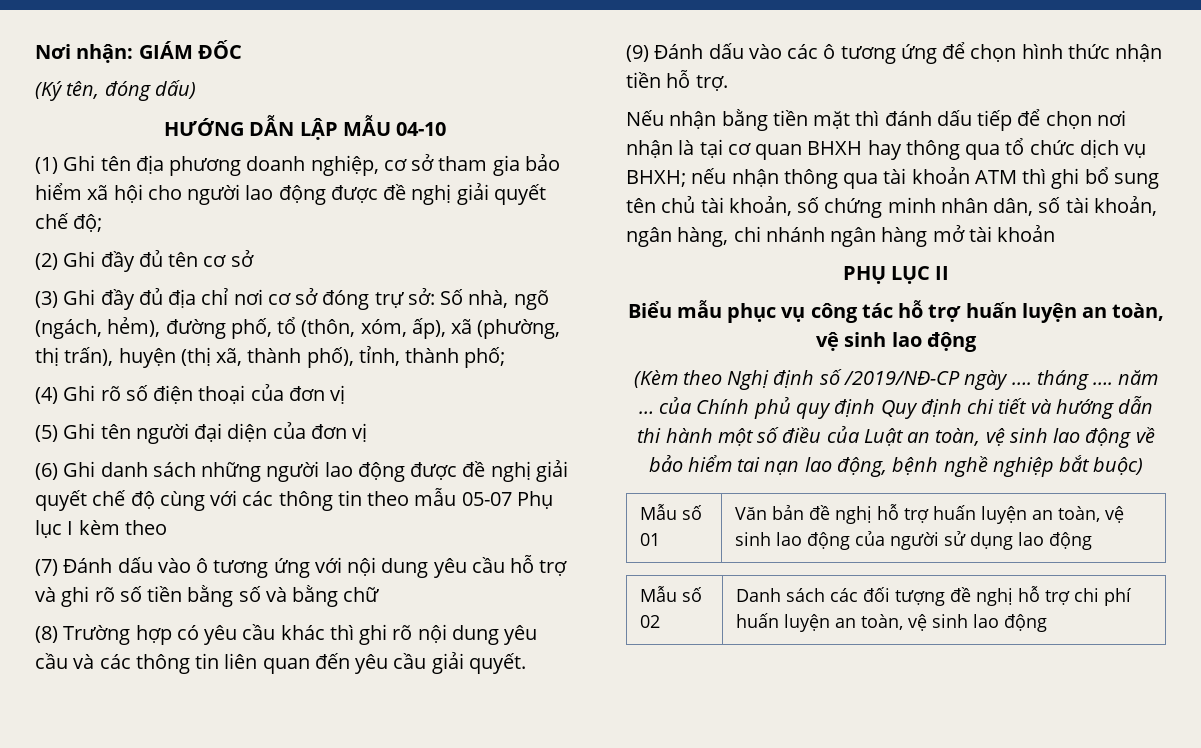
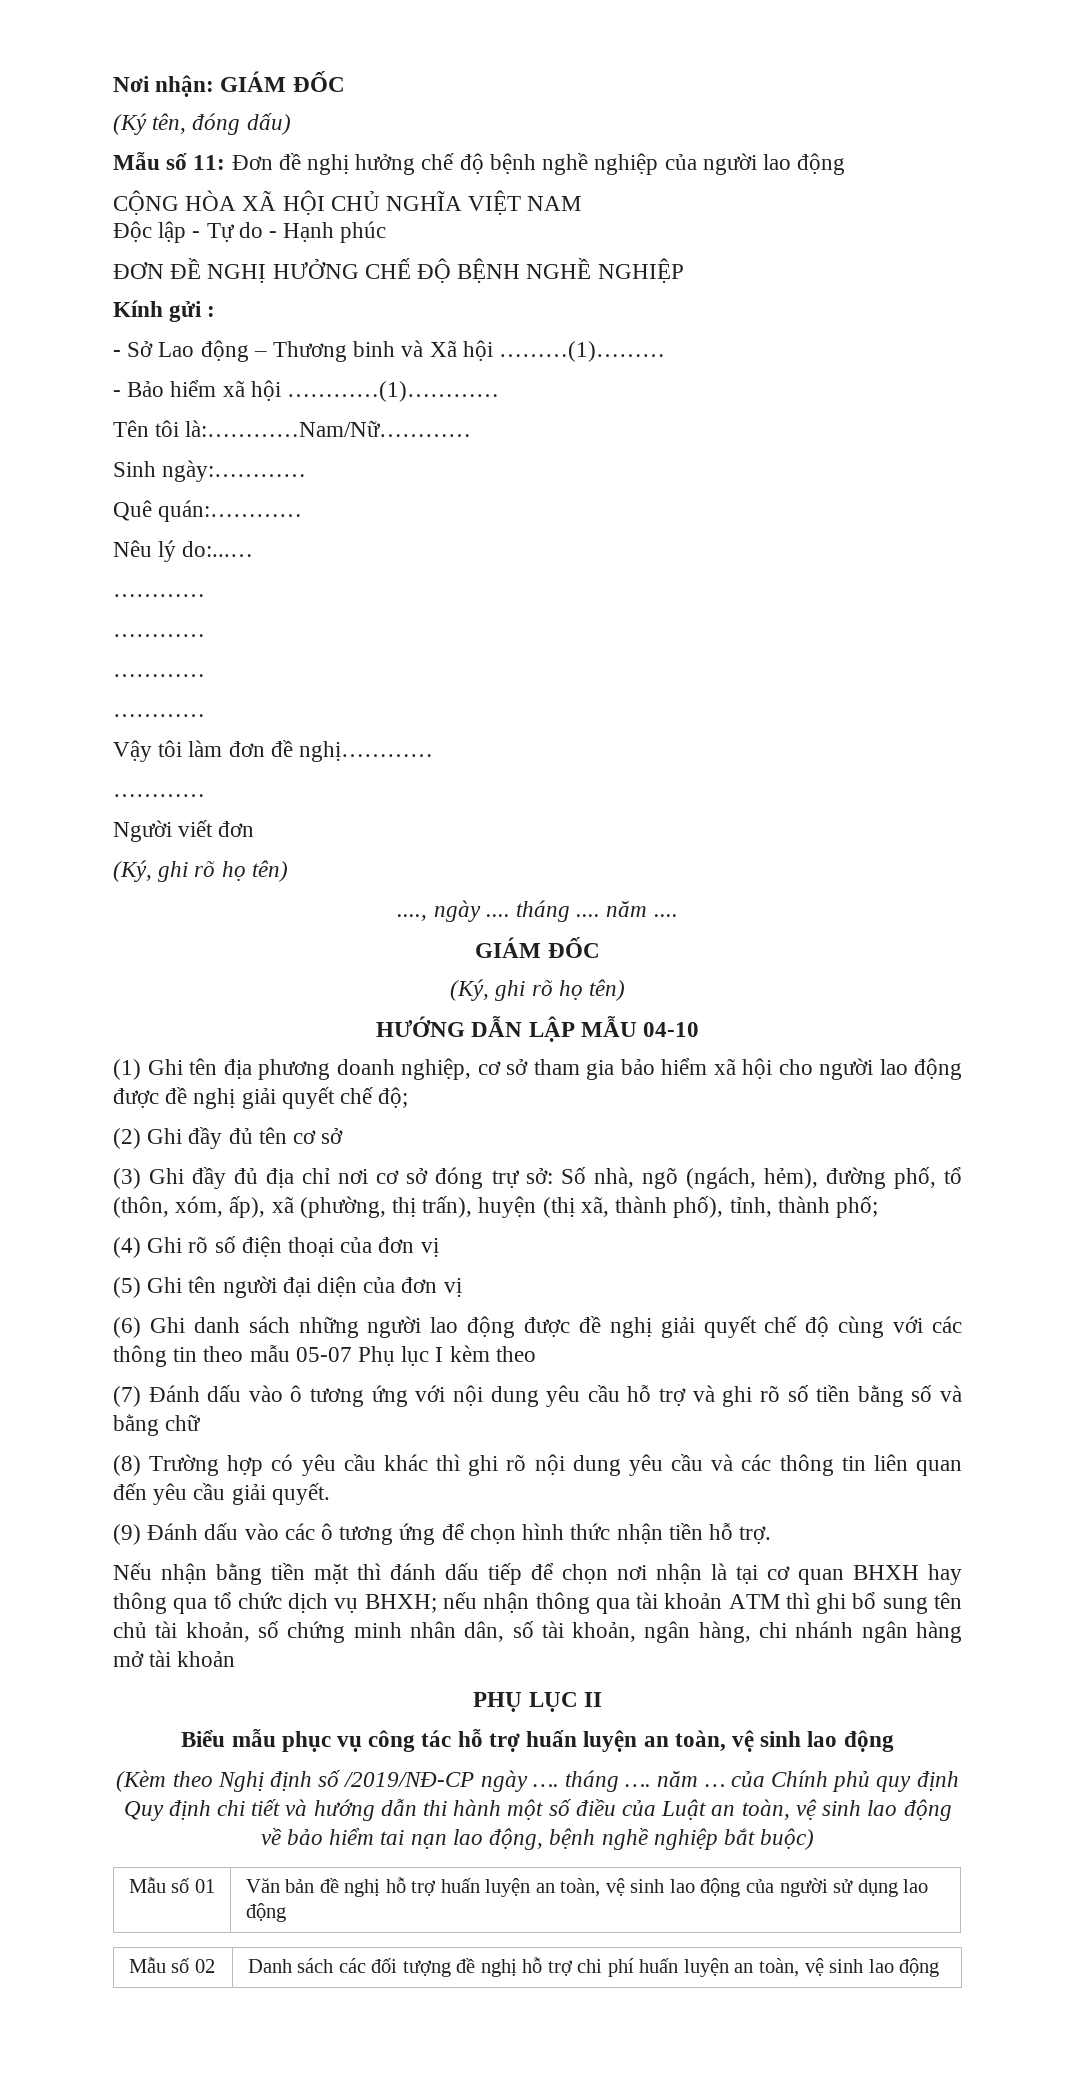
+ Mẫu số 11: Đơn đề nghị hưởng chế độ bệnh nghề nghiệp của người lao động
+ CỘNG HÒA XÃ HỘI CHỦ NGHĨA VIỆT NAM
+ Độc lập - Tự do - Hạnh phúc
+ ĐƠN ĐỀ NGHỊ HƯỞNG CHẾ ĐỘ BỆNH NGHỀ NGHIỆP
+ Kính gửi :
+ - Sở Lao động – Thương binh và Xã hội ………(1)………
+ - Bảo hiểm xã hội …………(1)…………
+ Tên tôi là:…………Nam/Nữ…………
+ Sinh ngày:…………
+ Quê quán:…………
+ Nêu lý do:...…
+ …………
+ …………
+ …………
+ …………
+ Vậy tôi làm đơn đề nghị…………
+ …………
+ Người viết đơn
+ (Ký, ghi rõ họ tên)
+ ...., ngày .... tháng .... năm ....
+ GIÁM ĐỐC
+ (Ký, ghi rõ họ tên)

